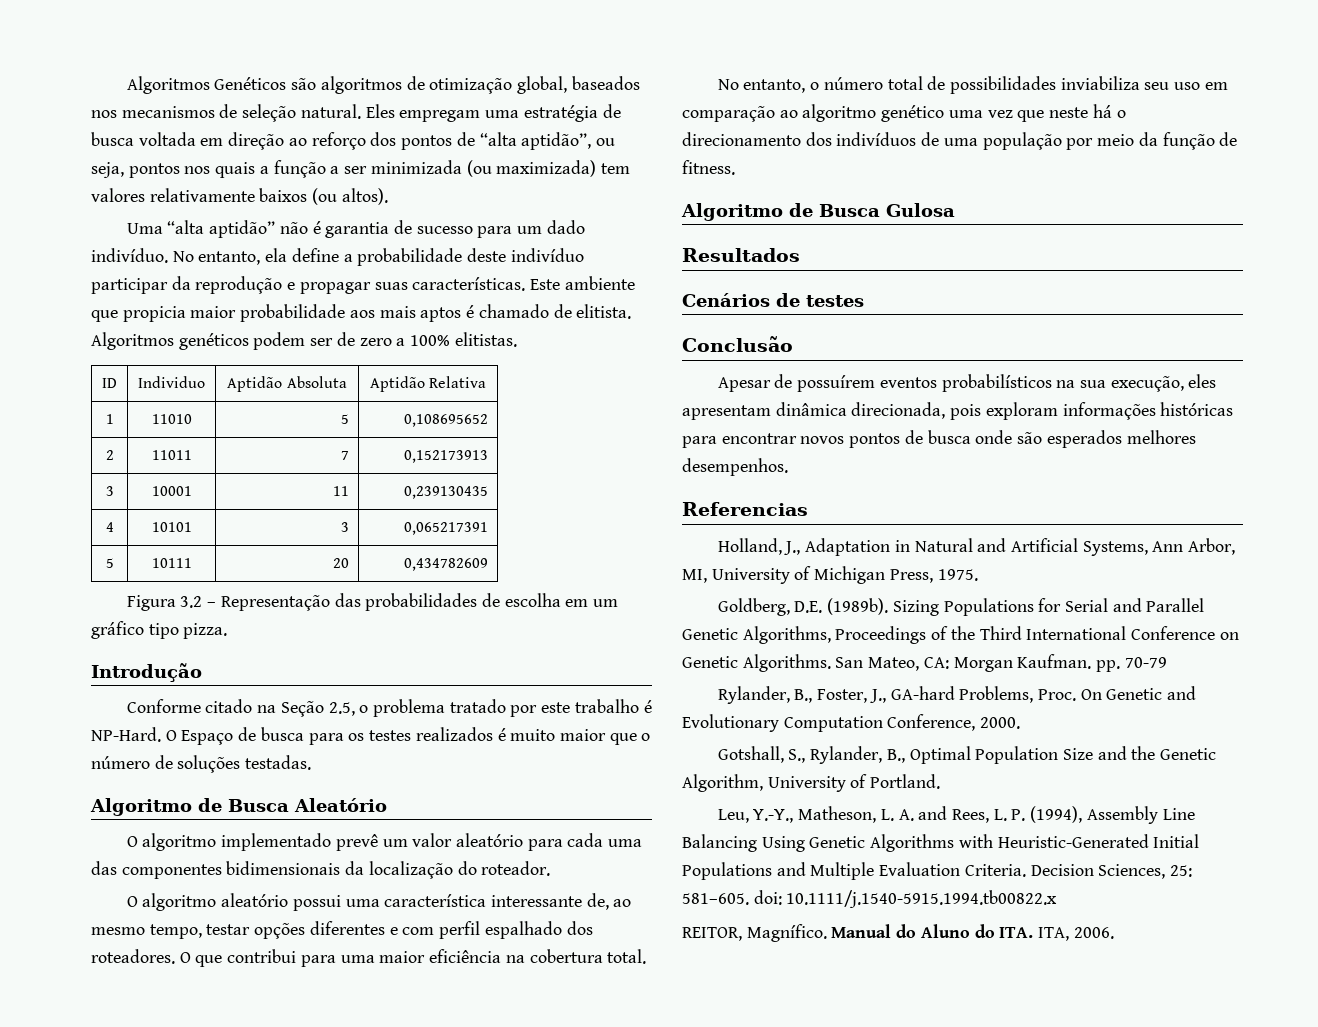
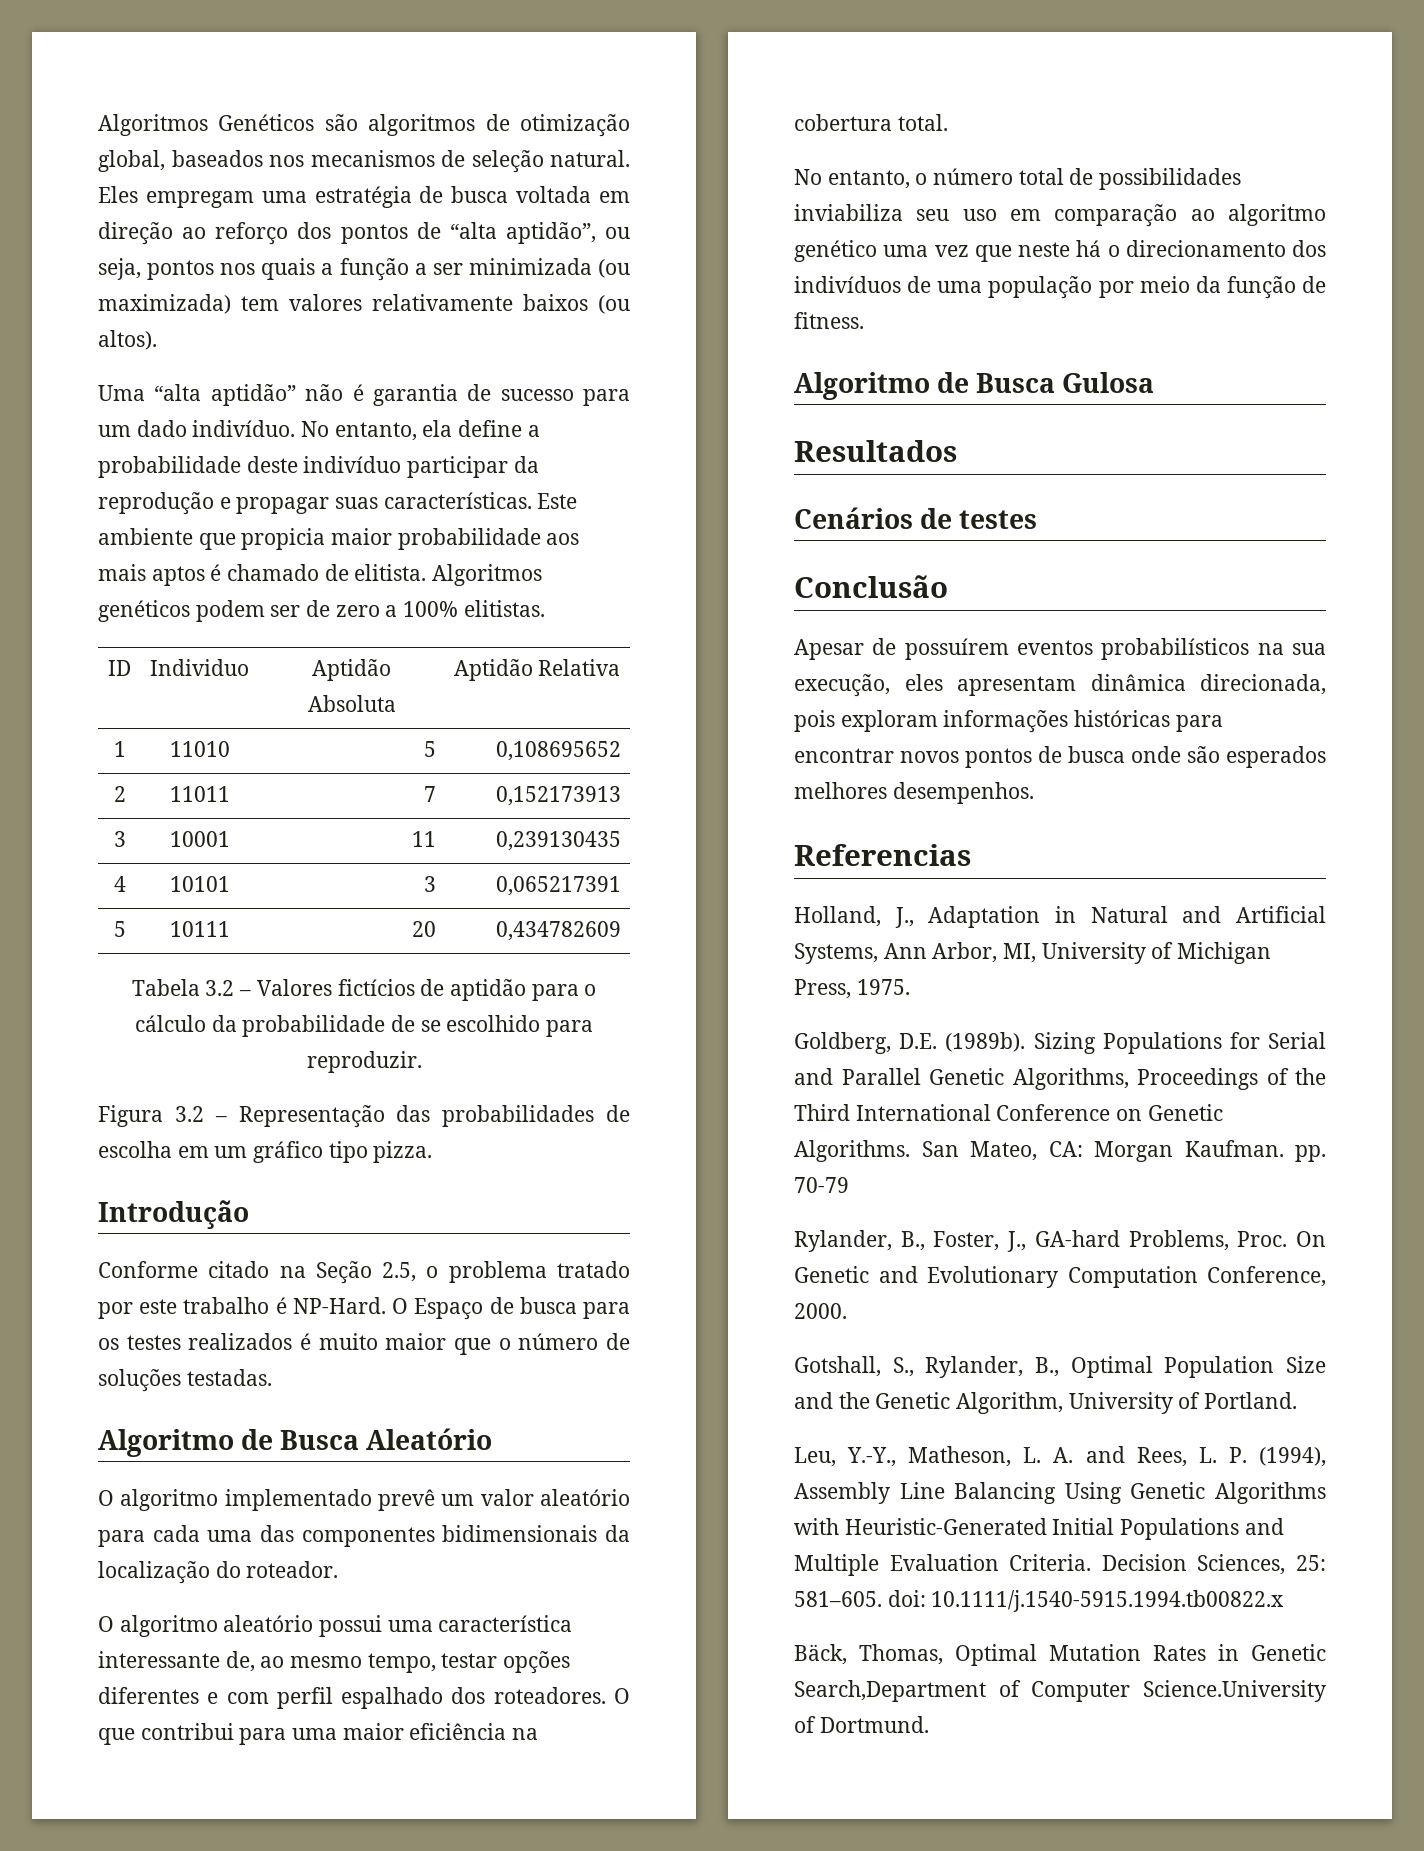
+ Tabela 3.2 – Valores fictícios de aptidão para o cálculo da probabilidade de se escolhido para reproduzir.
- REITOR, Magnífico. Manual do Aluno do ITA. ITA, 2006.
+ Bäck, Thomas, Optimal Mutation Rates in Genetic Search,Department of Computer Science.University of Dortmund.

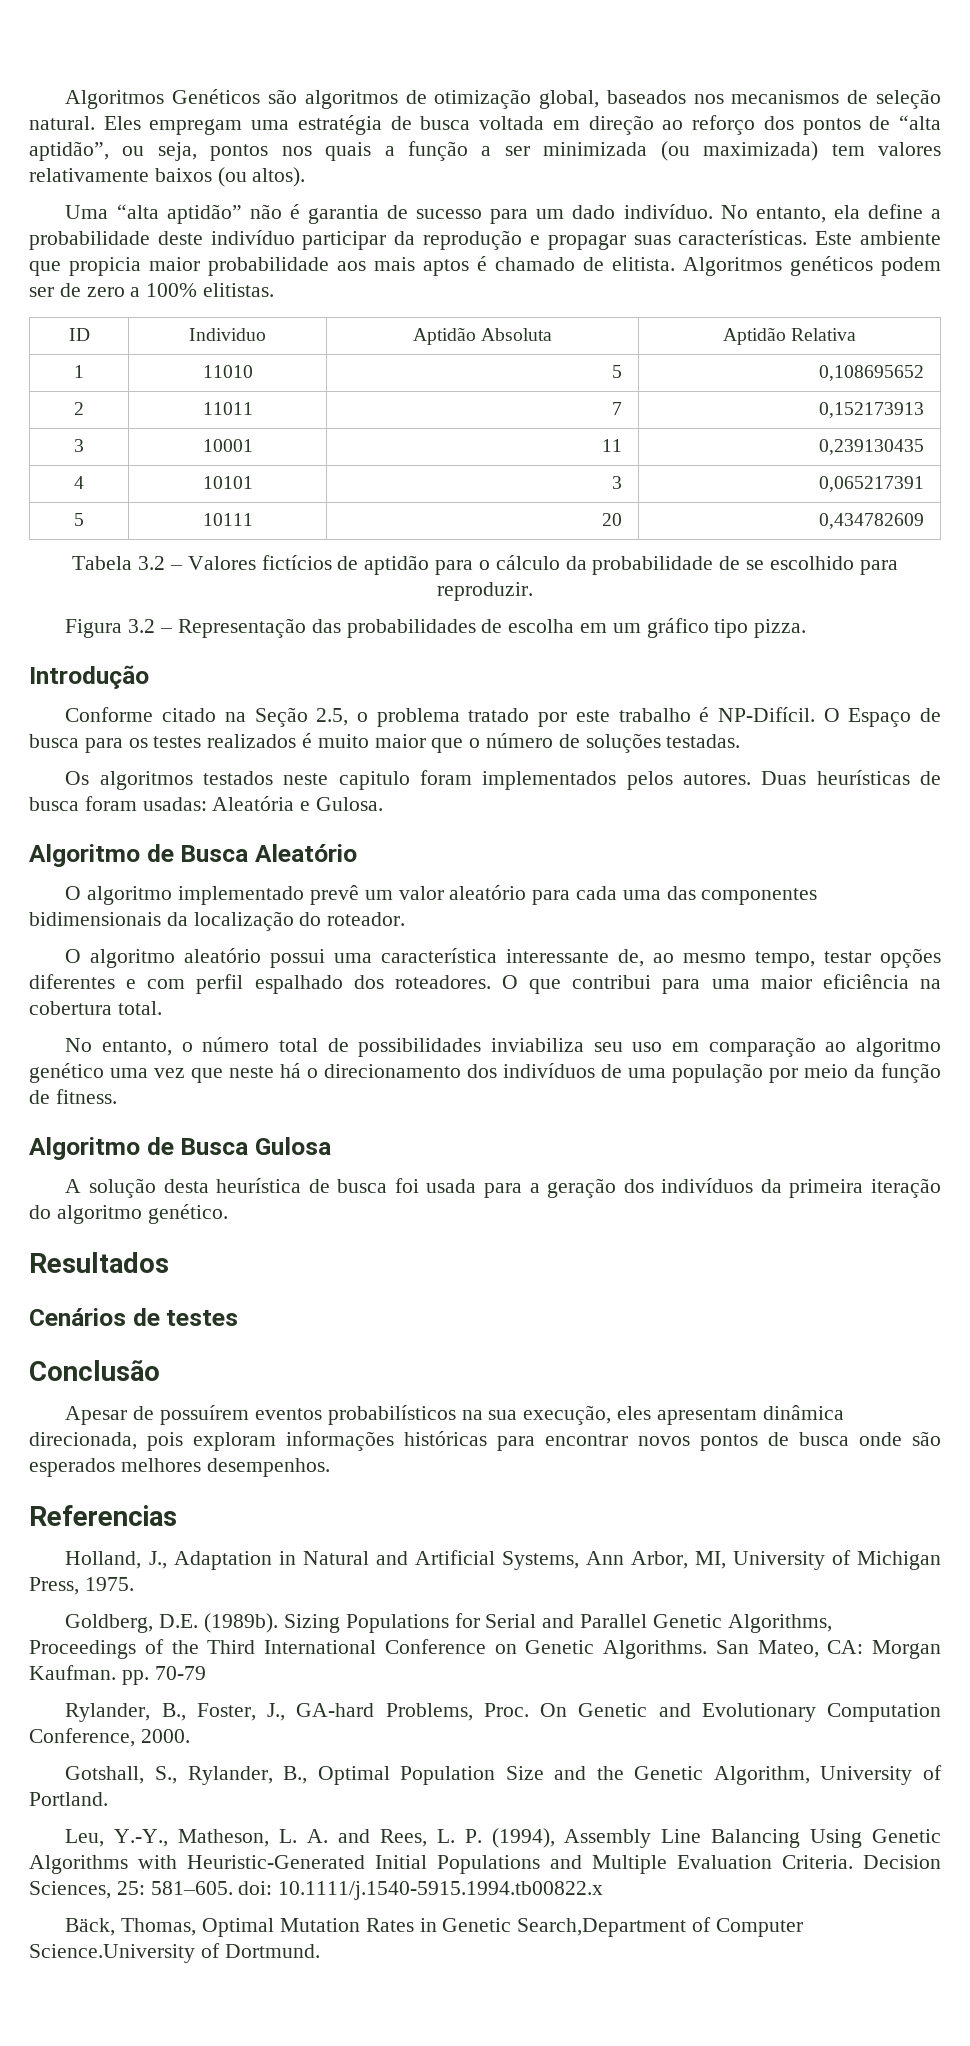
- Conforme citado na Seção 2.5, o problema tratado por este trabalho é NP-Hard.
+ Conforme citado na Seção 2.5, o problema tratado por este trabalho é NP-Difícil.
+ Os algoritmos testados neste capitulo foram implementados pelos autores. Duas heurísticas de busca foram usadas: Aleatória e Gulosa.
+ A solução desta heurística de busca foi usada para a geração dos indivíduos da primeira iteração do algoritmo genético.

